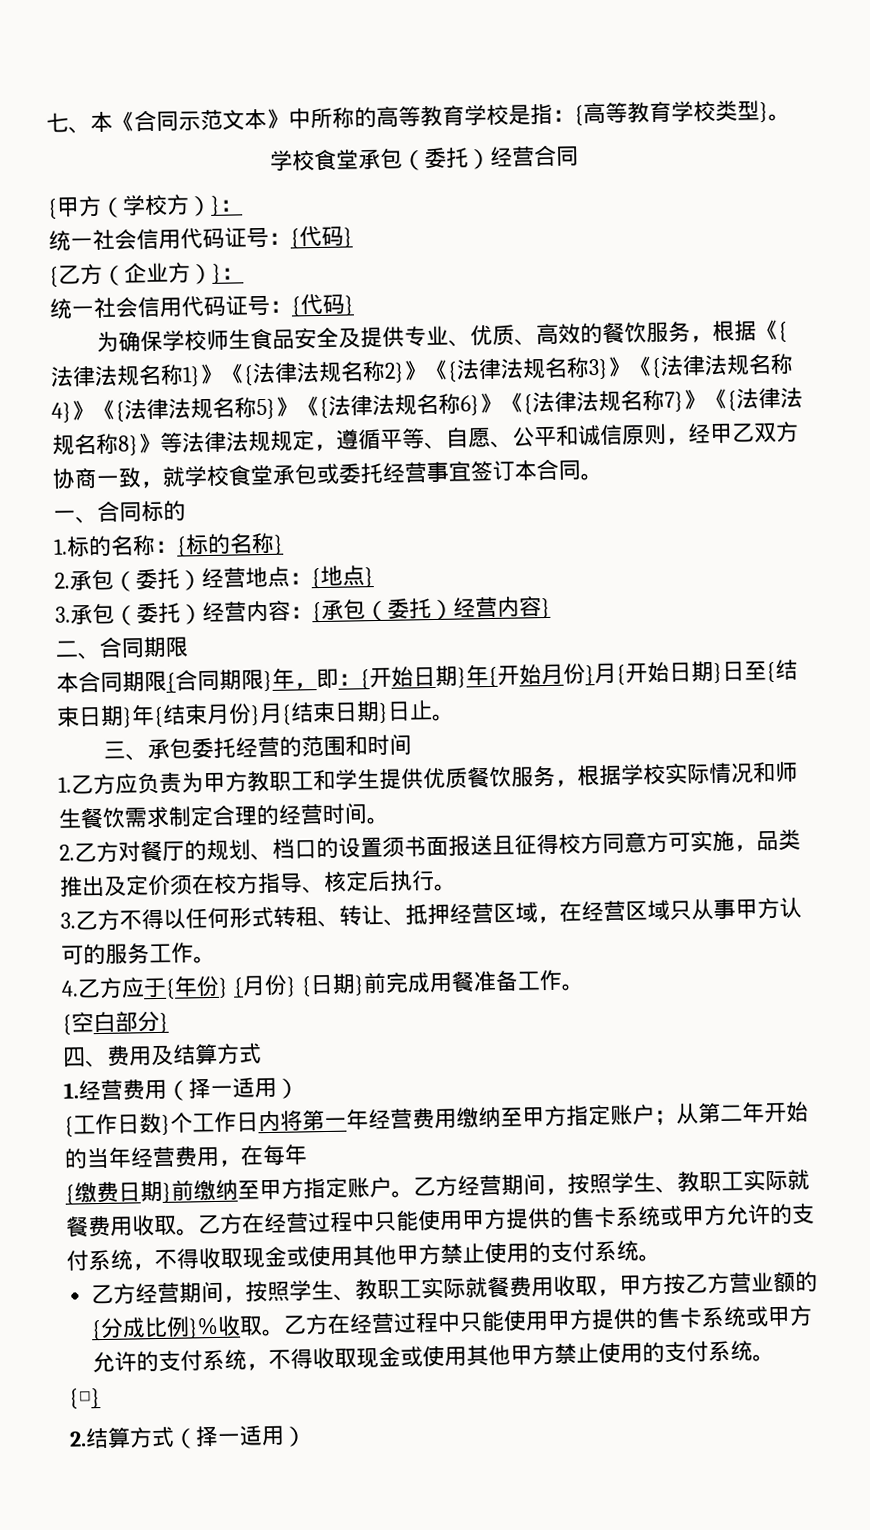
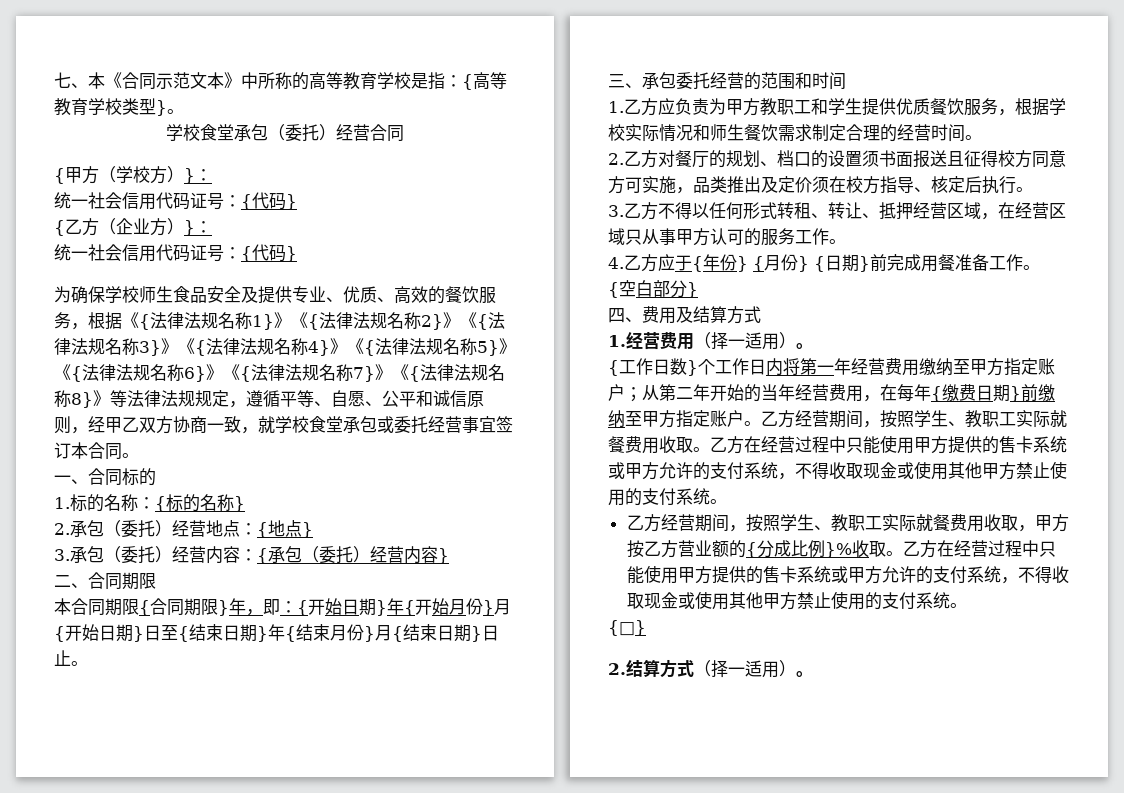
- 1.经营费用（择一适用）
+ 1.经营费用（择一适用）。
- {工作日数}个工作日内将第一年经营费用缴纳至甲方指定账户；从第二年开始的当年经营费用，在每年
- {缴费日期}前缴纳至甲方指定账户。
+ {工作日数}个工作日内将第一年经营费用缴纳至甲方指定账户；从第二年开始的当年经营费用，在每年{缴费日期}前缴纳至甲方指定账户。
- 2.结算方式（择一适用）
+ 2.结算方式（择一适用）。

